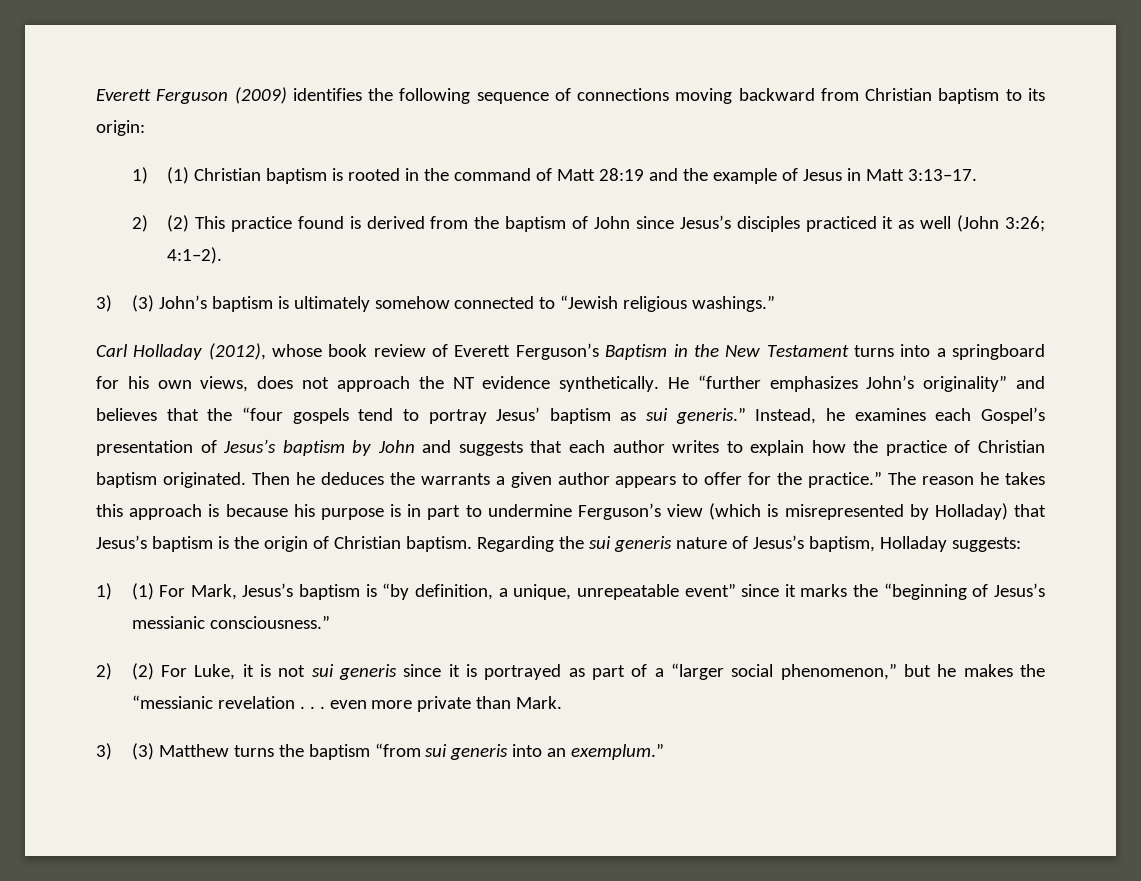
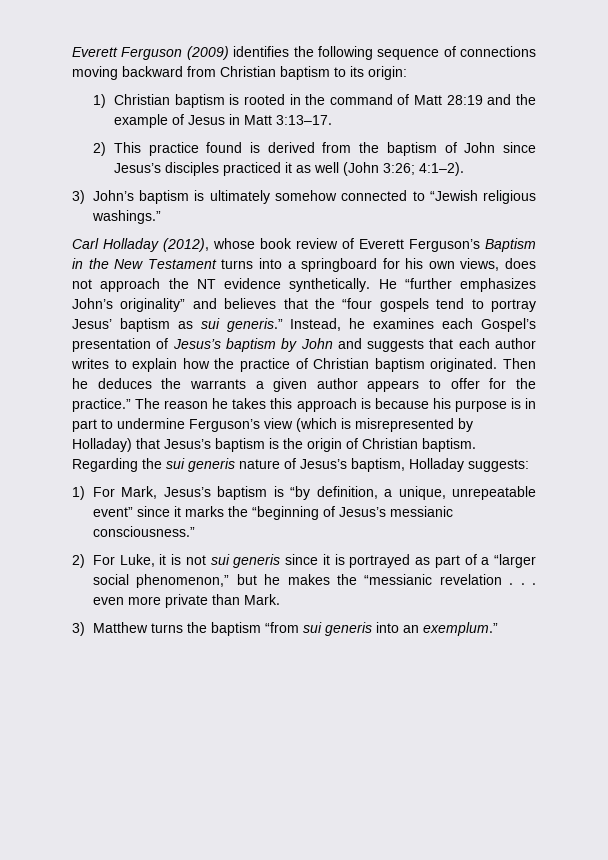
- 1) (1) Christian baptism is rooted in the command of Matt 28:19 and the example of Jesus in Matt 3:13–17.
+ 1) Christian baptism is rooted in the command of Matt 28:19 and the example of Jesus in Matt 3:13–17.
- 2) (2) This practice found is derived from the baptism of John since Jesus’s disciples practiced it as well (John 3:26; 4:1–2).
+ 2) This practice found is derived from the baptism of John since Jesus’s disciples practiced it as well (John 3:26; 4:1–2).
- 3) (3) John’s baptism is ultimately somehow connected to “Jewish religious washings.”
+ 3) John’s baptism is ultimately somehow connected to “Jewish religious washings.”
- 1) (1) For Mark, Jesus’s baptism is “by definition, a unique, unrepeatable event” since it marks the “beginning of Jesus’s messianic consciousness.”
+ 1) For Mark, Jesus’s baptism is “by definition, a unique, unrepeatable event” since it marks the “beginning of Jesus’s messianic consciousness.”
- 2) (2) For Luke, it is not sui generis since it is portrayed as part of a “larger social phenomenon,” but he makes the “messianic revelation . . . even more private than Mark.
+ 2) For Luke, it is not sui generis since it is portrayed as part of a “larger social phenomenon,” but he makes the “messianic revelation . . . even more private than Mark.
- 3) (3) Matthew turns the baptism “from sui generis into an exemplum.”
+ 3) Matthew turns the baptism “from sui generis into an exemplum.”

